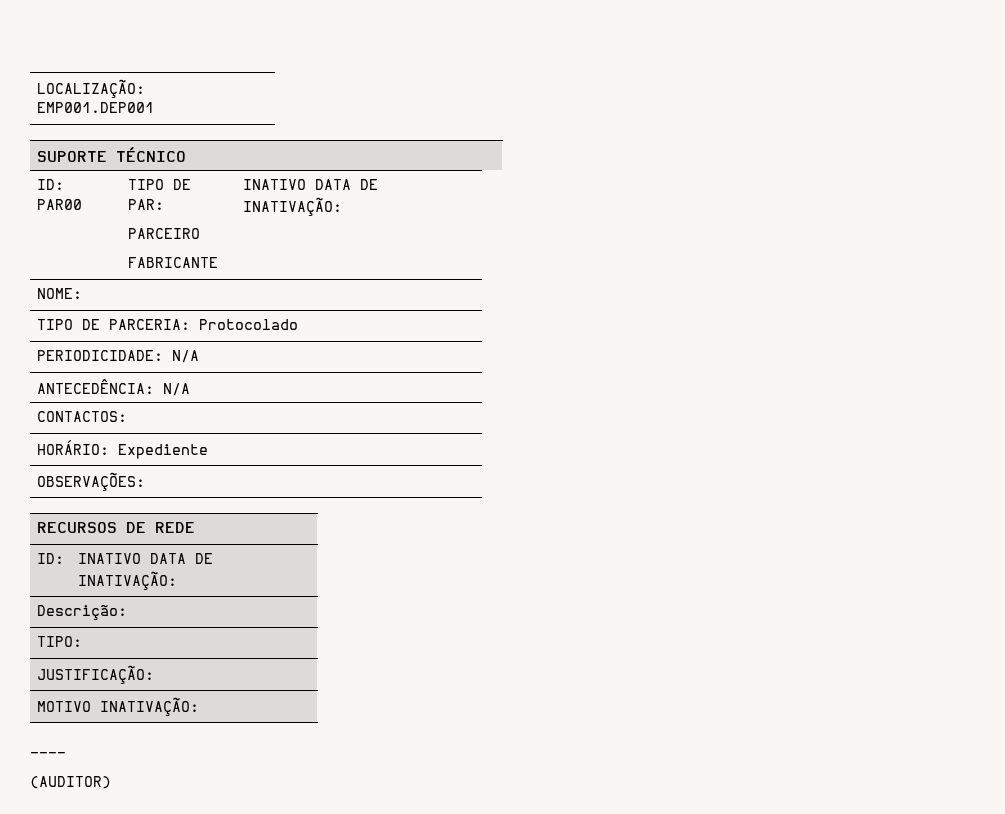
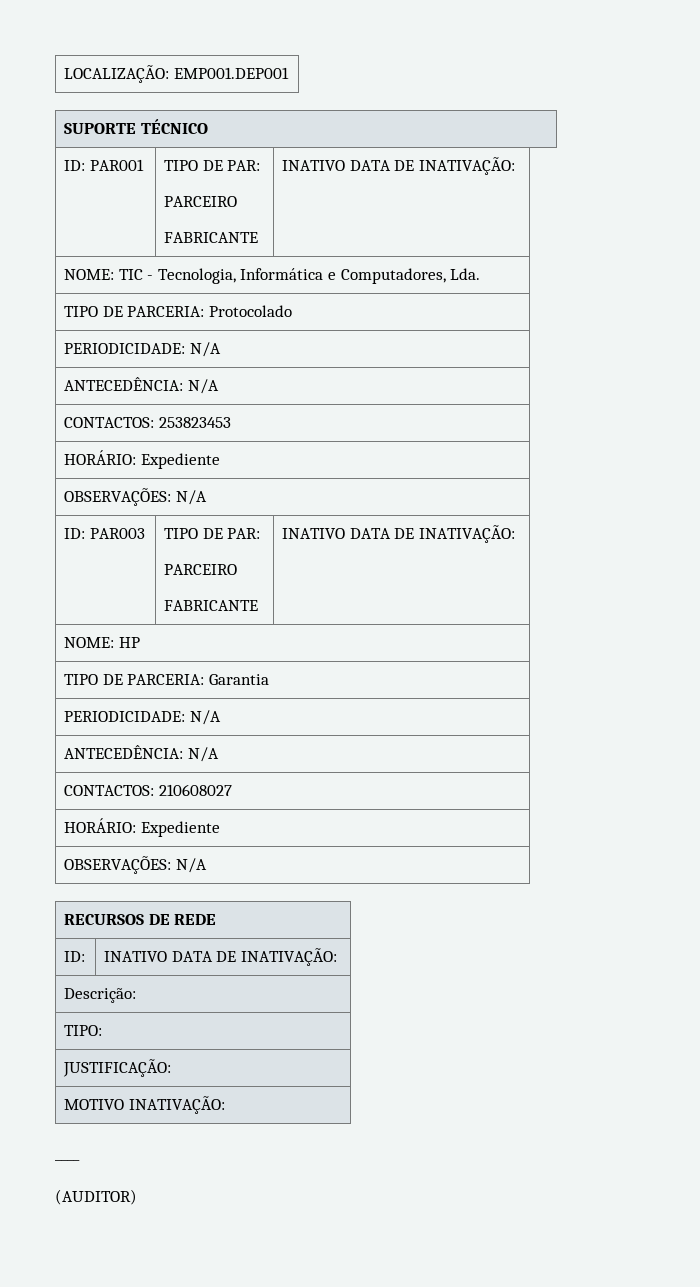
- ID: PAR00 | TIPO DE PAR:
+ ID: PAR001 | TIPO DE PAR:
- NOME:
+ NOME: TIC - Tecnologia, Informática e Computadores, Lda.
- CONTACTOS:
+ CONTACTOS: 253823453
  HORÁRIO: Expediente
- OBSERVAÇÕES:
+ OBSERVAÇÕES: N/A
+ ID: PAR003 | TIPO DE PAR:
+ PARCEIRO
+ FABRICANTE | INATIVO DATA DE INATIVAÇÃO:
+ NOME: HP
+ TIPO DE PARCERIA: Garantia
+ PERIODICIDADE: N/A
+ ANTECEDÊNCIA: N/A
+ CONTACTOS: 210608027
+ HORÁRIO: Expediente
+ OBSERVAÇÕES: N/A

